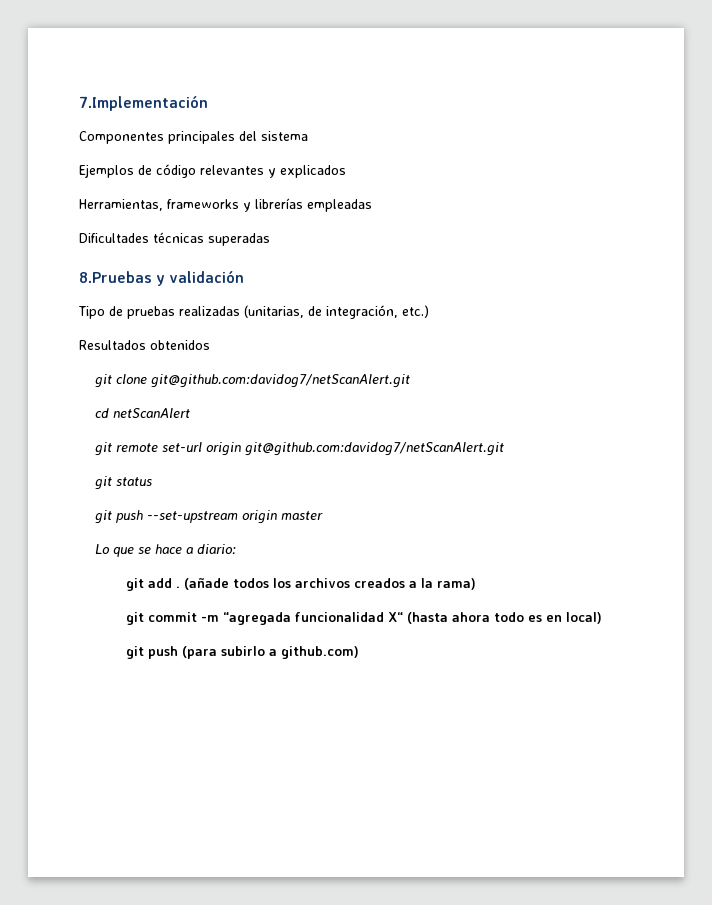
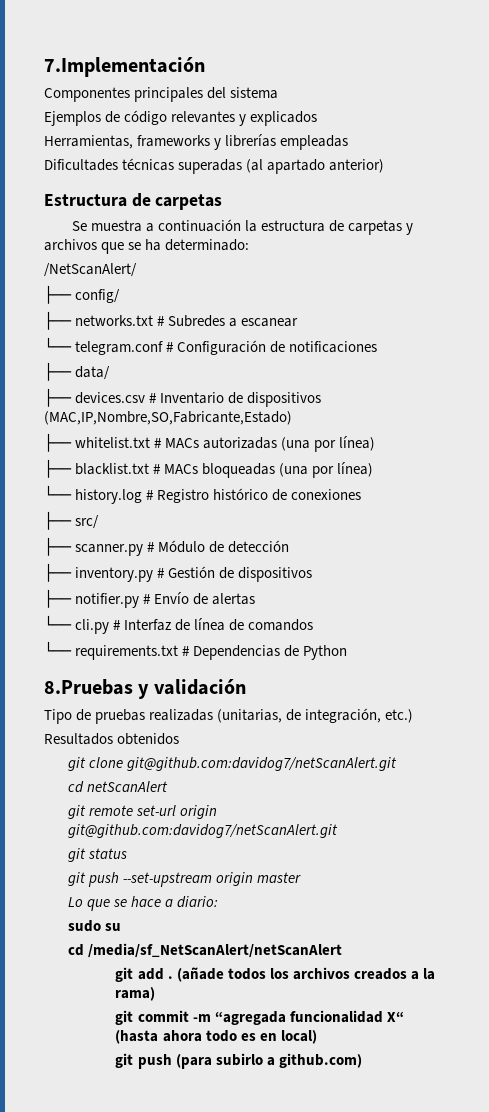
- Dificultades técnicas superadas
+ Dificultades técnicas superadas (al apartado anterior)
+ Estructura de carpetas
+ Se muestra a continuación la estructura de carpetas y archivos que se ha determinado:
+ /NetScanAlert/
+ ├── config/
+ ├── networks.txt # Subredes a escanear
+ └── telegram.conf # Configuración de notificaciones
+ ├── data/
+ ├── devices.csv # Inventario de dispositivos (MAC,IP,Nombre,SO,Fabricante,Estado)
+ ├── whitelist.txt # MACs autorizadas (una por línea)
+ ├── blacklist.txt # MACs bloqueadas (una por línea)
+ └── history.log # Registro histórico de conexiones
+ ├── src/
+ ├── scanner.py # Módulo de detección
+ ├── inventory.py # Gestión de dispositivos
+ ├── notifier.py # Envío de alertas
+ └── cli.py # Interfaz de línea de comandos
+ └── requirements.txt # Dependencias de Python
+ sudo su
+ cd /media/sf_NetScanAlert/netScanAlert

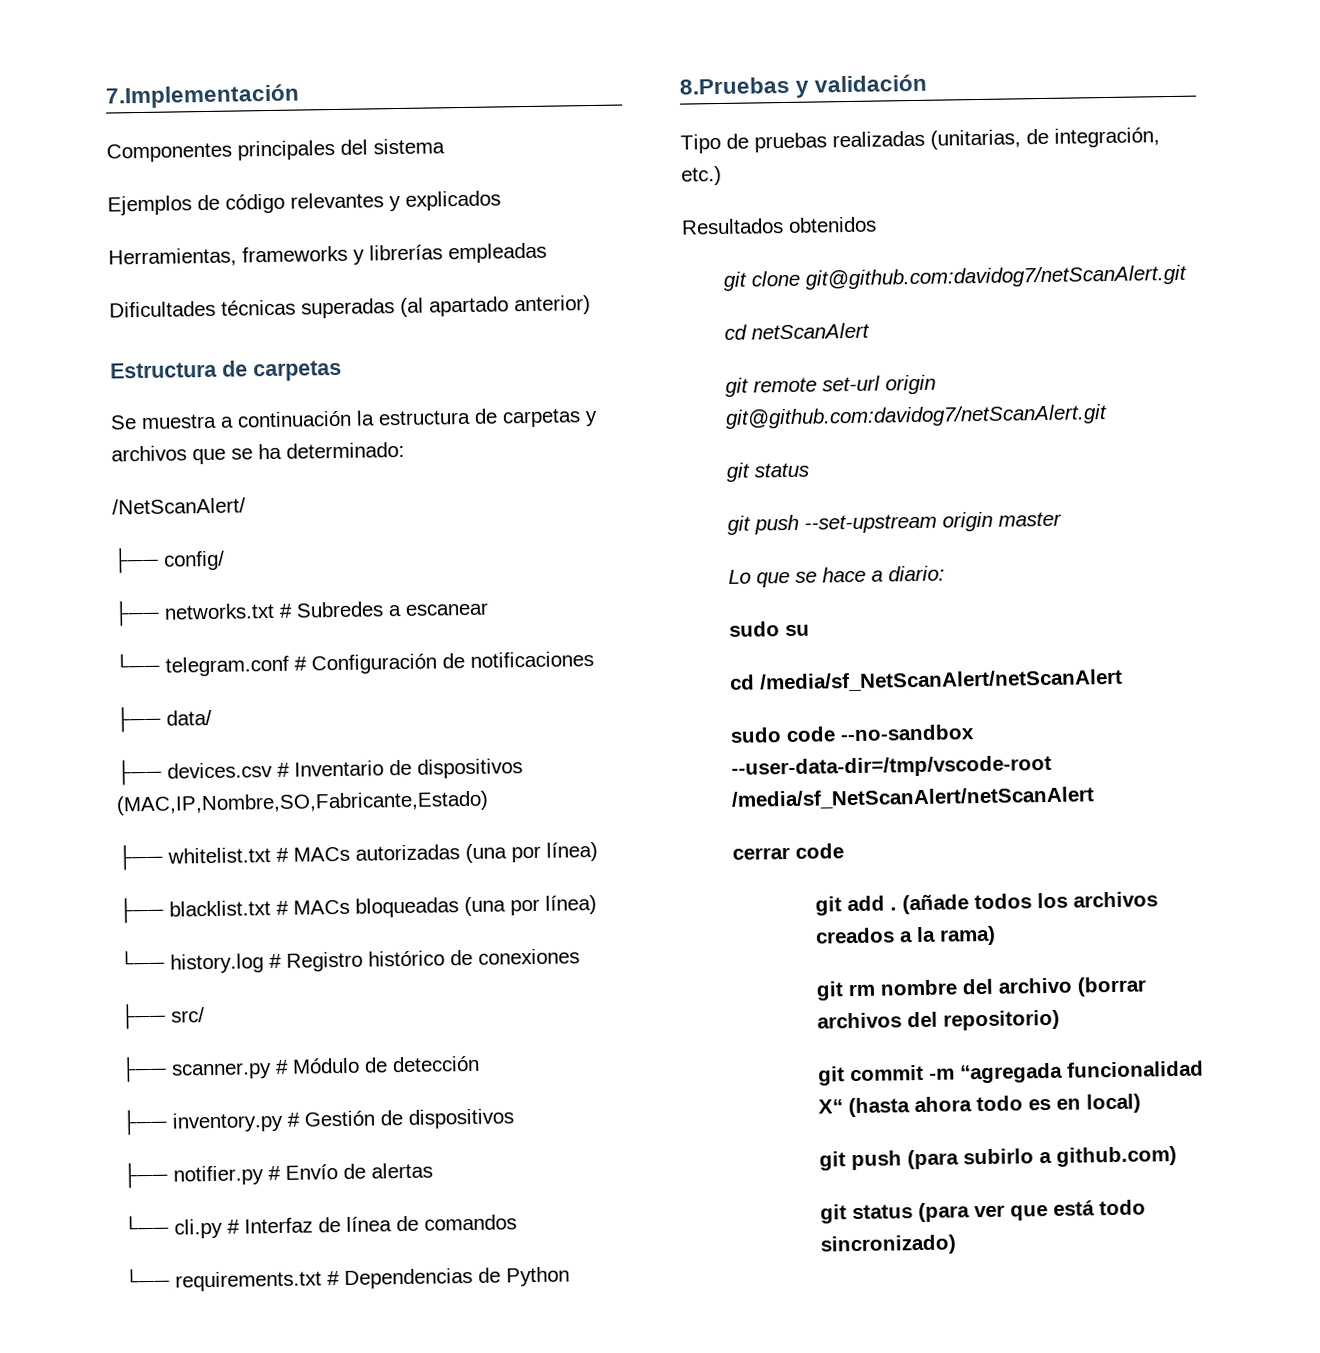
+ sudo code --no-sandbox --user-data-dir=/tmp/vscode-root /media/sf_NetScanAlert/netScanAlert
+ cerrar code
+ git rm nombre del archivo (borrar archivos del repositorio)
+ git status (para ver que está todo sincronizado)

